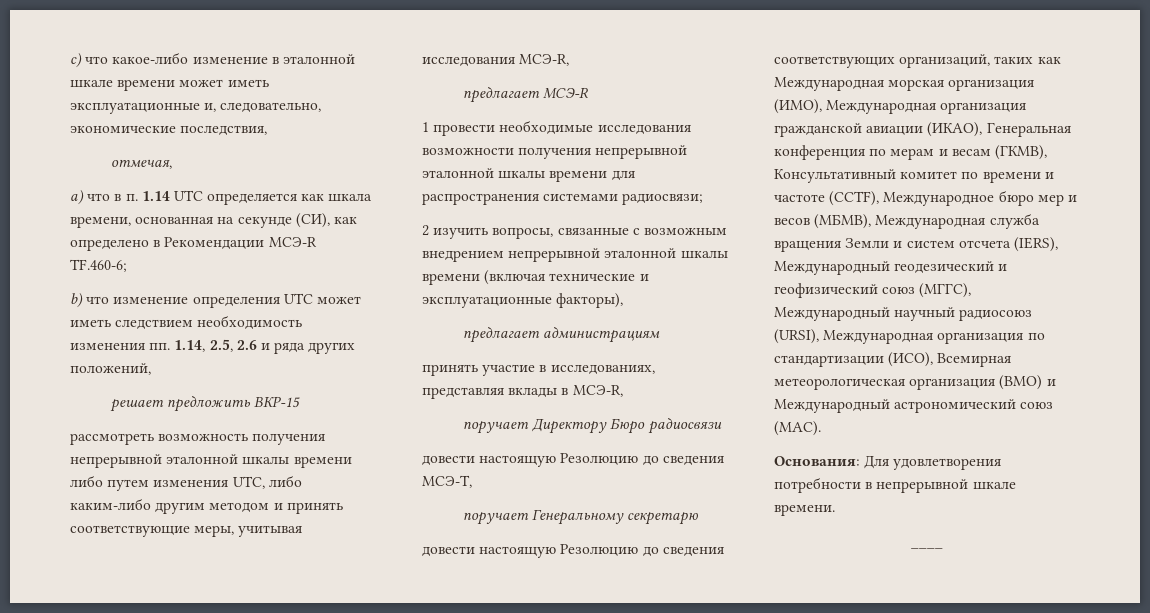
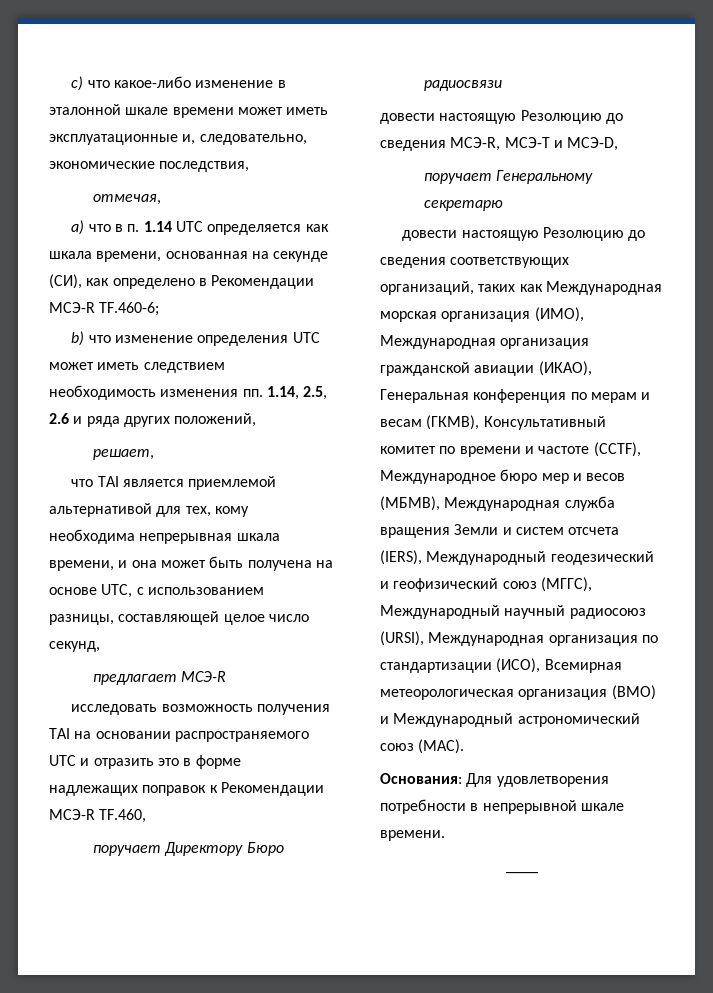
- решает предложить ВКР-15
- рассмотреть возможность получения непрерывной эталонной шкалы времени либо путем изменения UTC, либо каким-либо другим методом и принять соответствующие меры, учитывая исследования МСЭ-R,
+ решает,
+ что TAI является приемлемой альтернативой для тех, кому необходима непрерывная шкала времени, и она может быть получена на основе UTC, с использованием разницы, составляющей целое число секунд,
  предлагает МСЭ-R
- 1 провести необходимые исследования возможности получения непрерывной эталонной шкалы времени для распространения системами радиосвязи;
- 2 изучить вопросы, связанные с возможным внедрением непрерывной эталонной шкалы времени (включая технические и эксплуатационные факторы),
- предлагает администрациям
- принять участие в исследованиях, представляя вклады в МСЭ-R,
+ исследовать возможность получения TAI на основании распространяемого UTC и отразить это в форме надлежащих поправок к Рекомендации МСЭ-R TF.460,
- довести настоящую Резолюцию до сведения МСЭ-T,
+ довести настоящую Резолюцию до сведения МСЭ-R, МСЭ-T и МСЭ-D,

